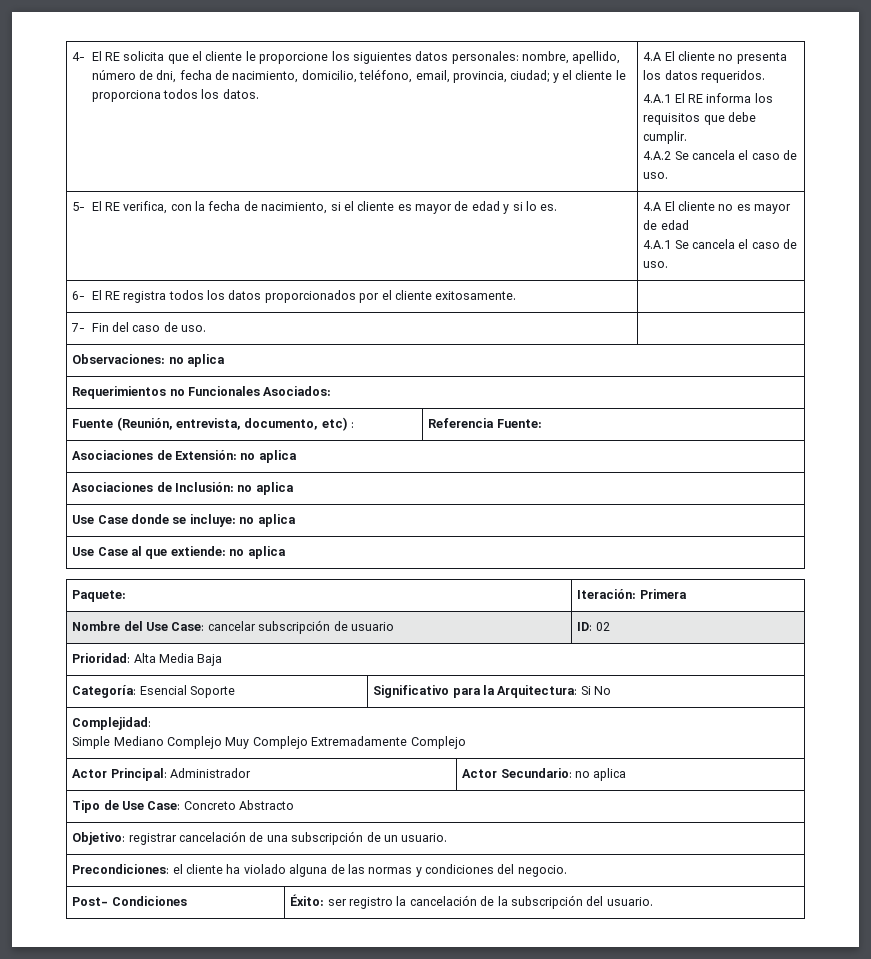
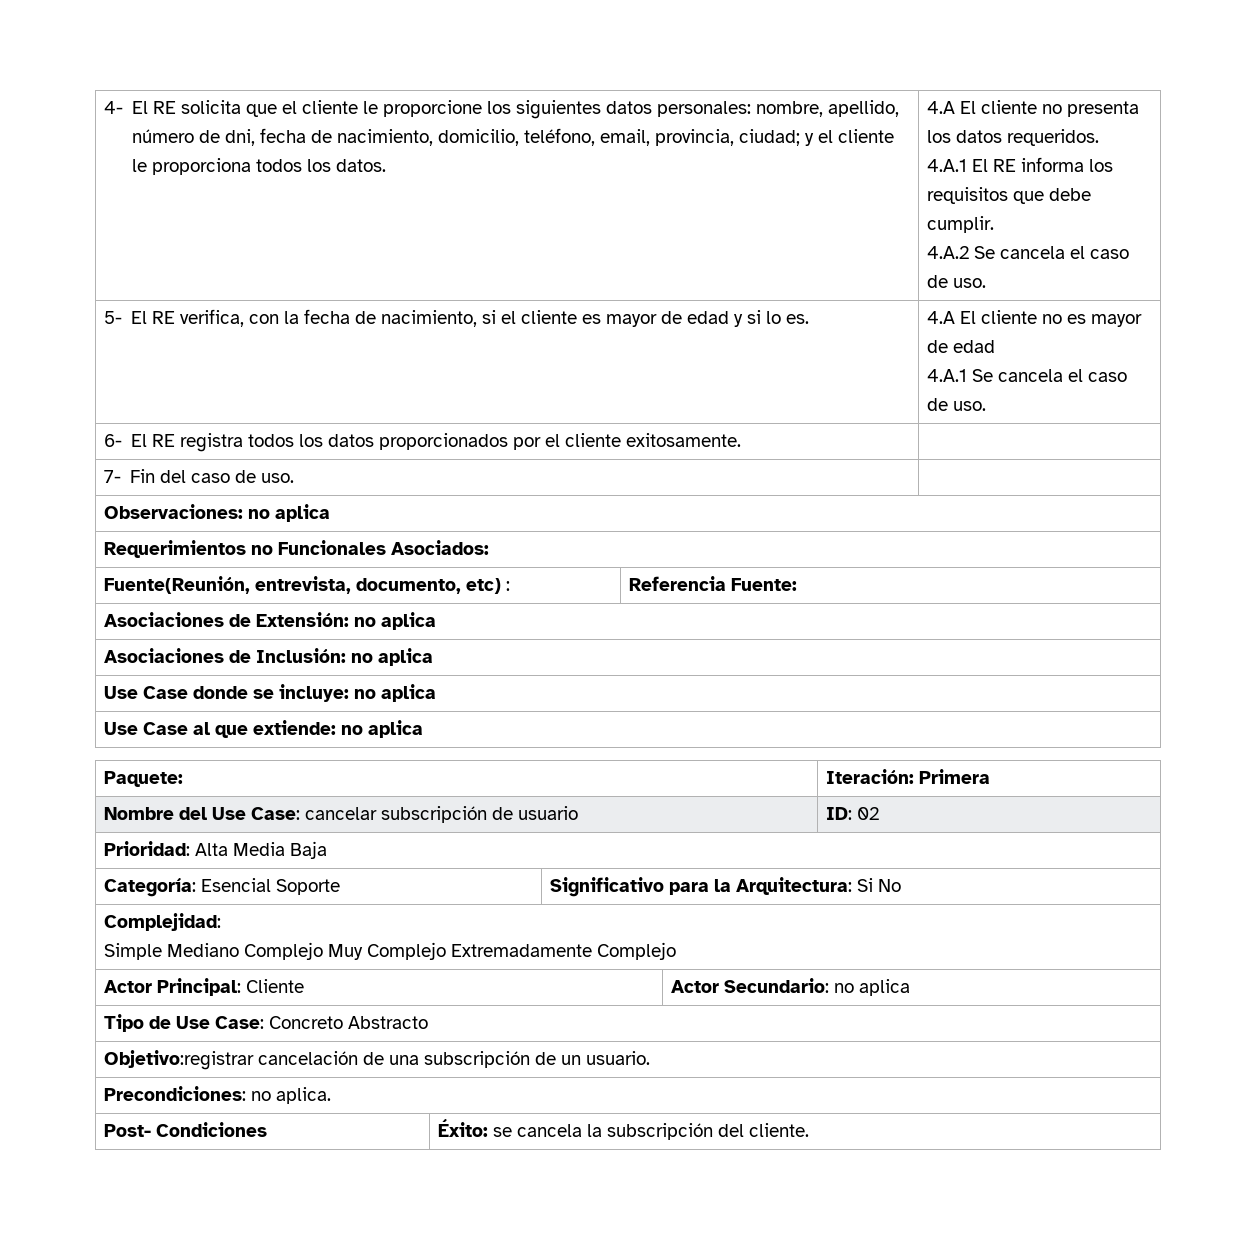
- Fuente (Reunión, entrevista, documento, etc) : | Referencia Fuente:
+ Fuente(Reunión, entrevista, documento, etc) : | Referencia Fuente:
- Actor Principal: Administrador | Actor Secundario: no aplica
+ Actor Principal: Cliente | Actor Secundario: no aplica
- Objetivo: registrar cancelación de una subscripción de un usuario.
+ Objetivo:registrar cancelación de una subscripción de un usuario.
- Precondiciones: el cliente ha violado alguna de las normas y condiciones del negocio.
- Post- Condiciones | Éxito: ser registro la cancelación de la subscripción del usuario.
+ Precondiciones: no aplica.
+ Post- Condiciones | Éxito: se cancela la subscripción del cliente.

